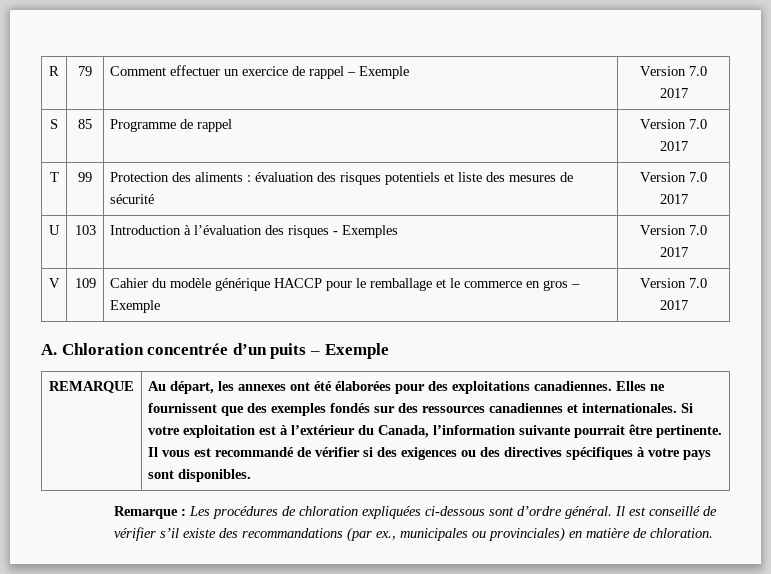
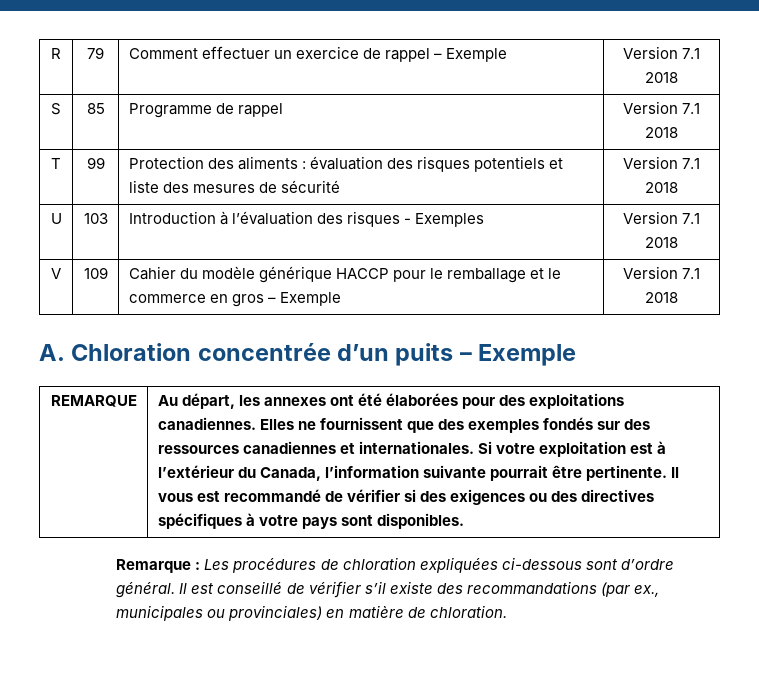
- R | 79 | Comment effectuer un exercice de rappel – Exemple | Version 7.0 2017
+ R | 79 | Comment effectuer un exercice de rappel – Exemple | Version 7.1 2018
- S | 85 | Programme de rappel | Version 7.0 2017
+ S | 85 | Programme de rappel | Version 7.1 2018
- T | 99 | Protection des aliments : évaluation des risques potentiels et liste des mesures de sécurité | Version 7.0 2017
+ T | 99 | Protection des aliments : évaluation des risques potentiels et liste des mesures de sécurité | Version 7.1 2018
- U | 103 | Introduction à l’évaluation des risques - Exemples | Version 7.0 2017
+ U | 103 | Introduction à l’évaluation des risques - Exemples | Version 7.1 2018
- V | 109 | Cahier du modèle générique HACCP pour le remballage et le commerce en gros – Exemple | Version 7.0 2017
+ V | 109 | Cahier du modèle générique HACCP pour le remballage et le commerce en gros – Exemple | Version 7.1 2018

